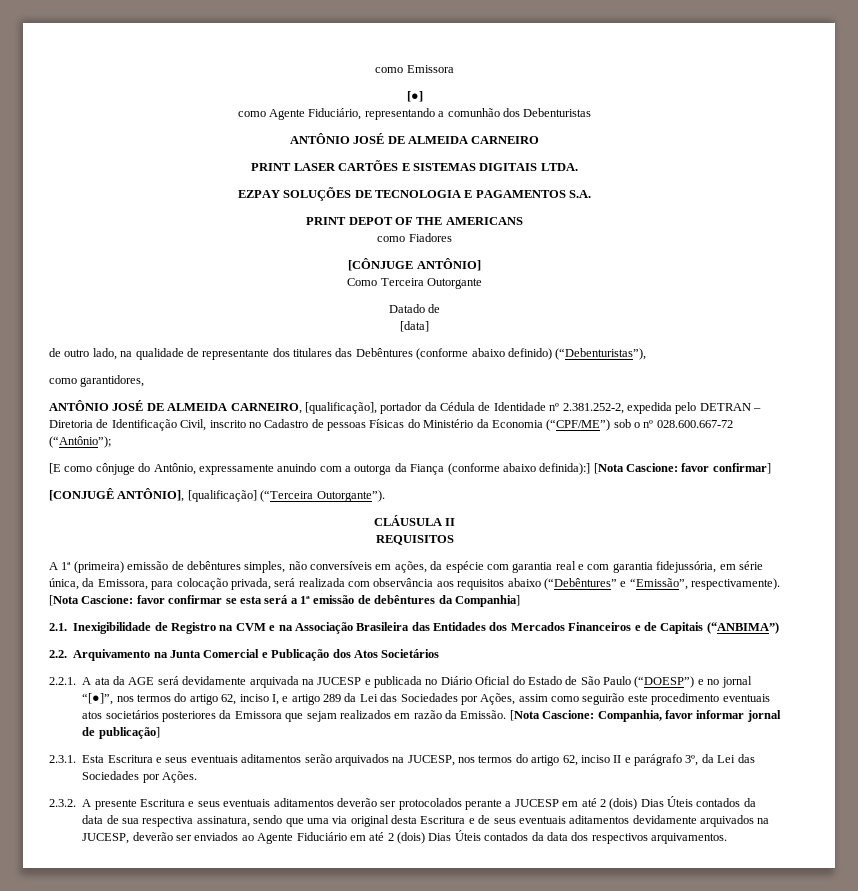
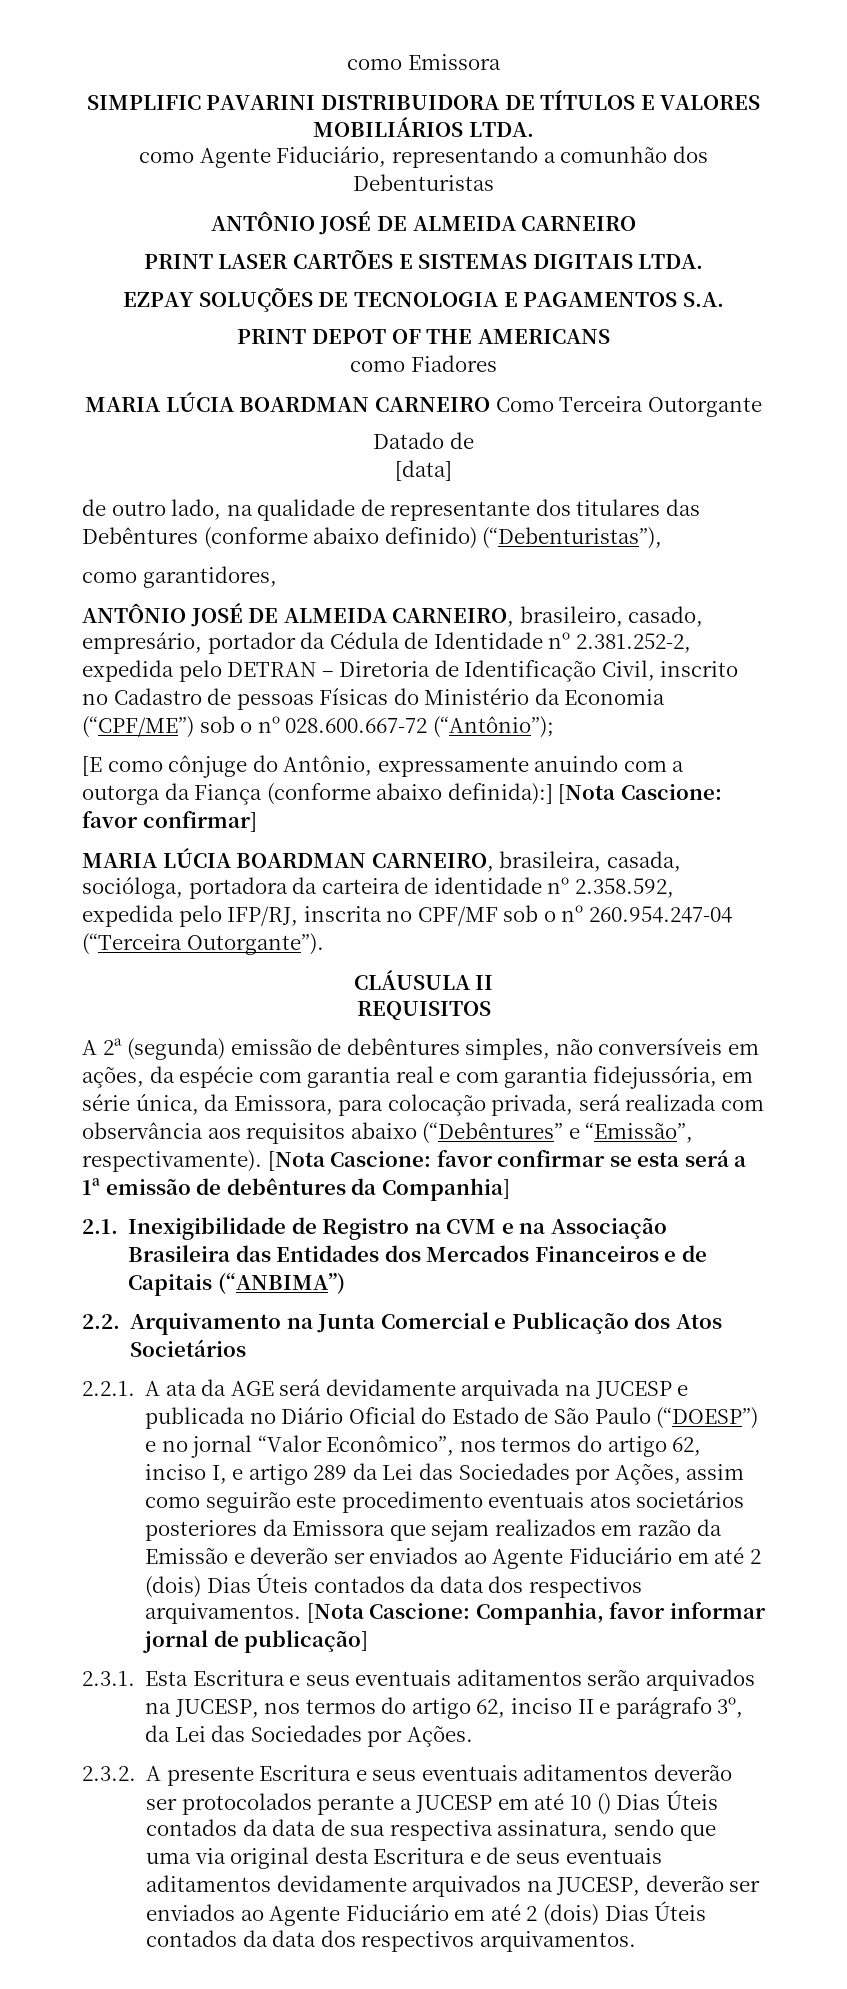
- [●]
+ SIMPLIFIC PAVARINI DISTRIBUIDORA DE TÍTULOS E VALORES MOBILIÁRIOS LTDA.
- [CÔNJUGE ANTÔNIO]
- Como Terceira Outorgante
+ MARIA LÚCIA BOARDMAN CARNEIRO Como Terceira Outorgante
- ANTÔNIO JOSÉ DE ALMEIDA CARNEIRO, [qualificação], portador da Cédula de Identidade nº 2.381.252-2, expedida pelo DETRAN – Diretoria de Identificação Civil, inscrito no Cadastro de pessoas Físicas do Ministério da Economia (“CPF/ME”) sob o nº 028.600.667-72 (“Antônio”);
+ ANTÔNIO JOSÉ DE ALMEIDA CARNEIRO, brasileiro, casado, empresário, portador da Cédula de Identidade nº 2.381.252-2, expedida pelo DETRAN – Diretoria de Identificação Civil, inscrito no Cadastro de pessoas Físicas do Ministério da Economia (“CPF/ME”) sob o nº 028.600.667-72 (“Antônio”);
- [CONJUGÊ ANTÔNIO], [qualificação] (“Terceira Outorgante”).
+ MARIA LÚCIA BOARDMAN CARNEIRO, brasileira, casada, socióloga, portadora da carteira de identidade nº 2.358.592, expedida pelo IFP/RJ, inscrita no CPF/MF sob o nº 260.954.247-04 (“Terceira Outorgante”).
- A 1ª (primeira) emissão de debêntures simples, não conversíveis em ações, da espécie com garantia real e com garantia fidejussória, em série única, da Emissora, para colocação privada, será realizada com observância aos requisitos abaixo (“Debêntures” e “Emissão”, respectivamente).
+ A 2ª (segunda) emissão de debêntures simples, não conversíveis em ações, da espécie com garantia real e com garantia fidejussória, em série única, da Emissora, para colocação privada, será realizada com observância aos requisitos abaixo (“Debêntures” e “Emissão”, respectivamente).
- 2.2.1. A ata da AGE será devidamente arquivada na JUCESP e publicada no Diário Oficial do Estado de São Paulo (“DOESP”) e no jornal “[●]”, nos termos do artigo 62, inciso I, e artigo 289 da Lei das Sociedades por Ações, assim como seguirão este procedimento eventuais atos societários posteriores da Emissora que sejam realizados em razão da Emissão.
+ 2.2.1. A ata da AGE será devidamente arquivada na JUCESP e publicada no Diário Oficial do Estado de São Paulo (“DOESP”) e no jornal “Valor Econômico”, nos termos do artigo 62, inciso I, e artigo 289 da Lei das Sociedades por Ações, assim como seguirão este procedimento eventuais atos societários posteriores da Emissora que sejam realizados em razão da Emissão e deverão ser enviados ao Agente Fiduciário em até 2 (dois) Dias Úteis contados da data dos respectivos arquivamentos.
- 2.3.2. A presente Escritura e seus eventuais aditamentos deverão ser protocolados perante a JUCESP em até 2 (dois) Dias Úteis contados da data de sua respectiva assinatura, sendo que uma via original desta Escritura e de seus eventuais aditamentos devidamente arquivados na JUCESP, deverão ser enviados ao Agente Fiduciário em até 2 (dois) Dias Úteis contados da data dos respectivos arquivamentos.
+ 2.3.2. A presente Escritura e seus eventuais aditamentos deverão ser protocolados perante a JUCESP em até 10 () Dias Úteis contados da data de sua respectiva assinatura, sendo que uma via original desta Escritura e de seus eventuais aditamentos devidamente arquivados na JUCESP, deverão ser enviados ao Agente Fiduciário em até 2 (dois) Dias Úteis contados da data dos respectivos arquivamentos.

